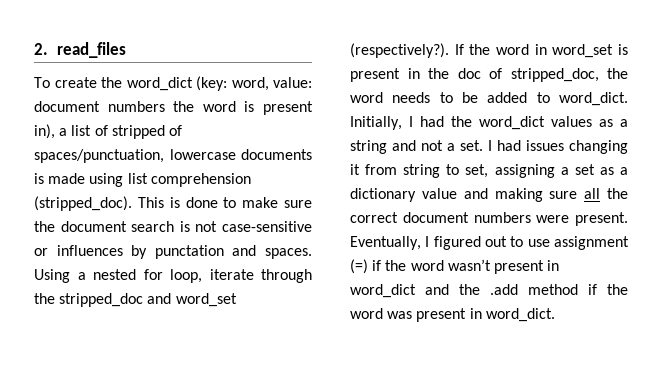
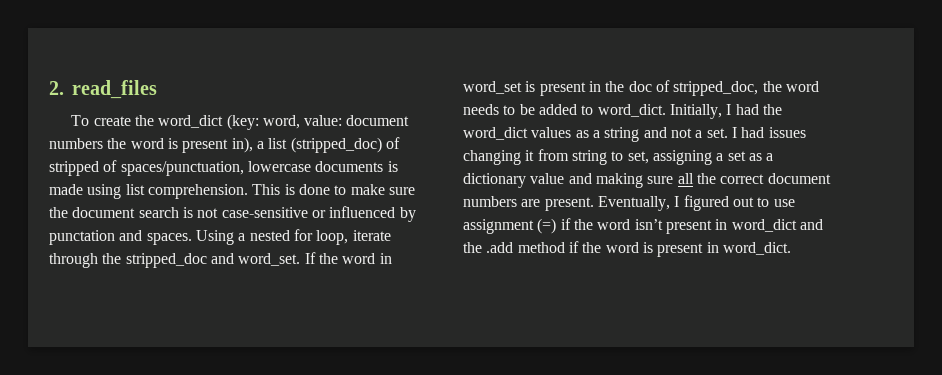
- To create the word_dict (key: word, value: document numbers the word is present in), a list of stripped of spaces/punctuation, lowercase documents is made using list comprehension (stripped_doc).
+ To create the word_dict (key: word, value: document numbers the word is present in), a list (stripped_doc) of stripped of spaces/punctuation, lowercase documents is made using list comprehension.
- This is done to make sure the document search is not case-sensitive or influences by punctation and spaces.
+ This is done to make sure the document search is not case-sensitive or influenced by punctation and spaces.
- Using a nested for loop, iterate through the stripped_doc and word_set (respectively?).
+ Using a nested for loop, iterate through the stripped_doc and word_set.
- I had issues changing it from string to set, assigning a set as a dictionary value and making sure all the correct document numbers were present.
+ I had issues changing it from string to set, assigning a set as a dictionary value and making sure all the correct document numbers are present.
- Eventually, I figured out to use assignment (=) if the word wasn’t present in word_dict and the .add method if the word was present in word_dict.
+ Eventually, I figured out to use assignment (=) if the word isn’t present in word_dict and the .add method if the word is present in word_dict.

